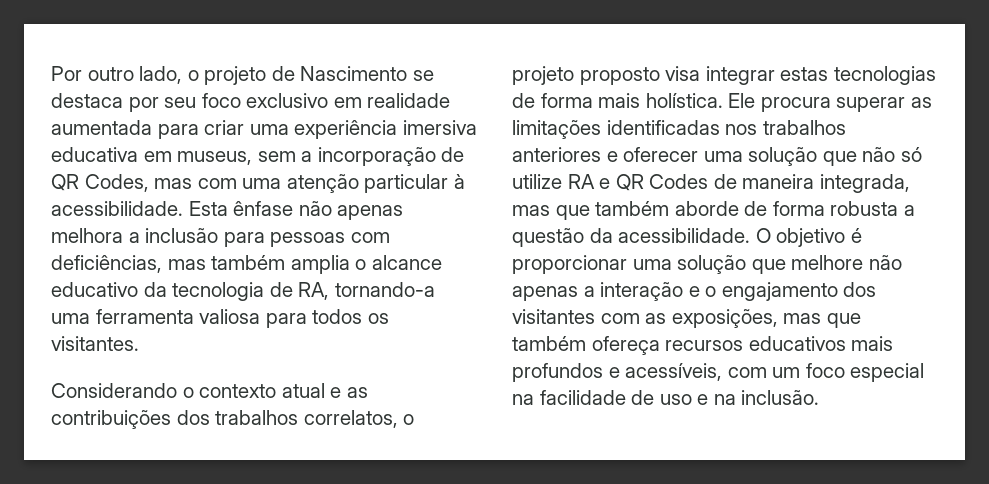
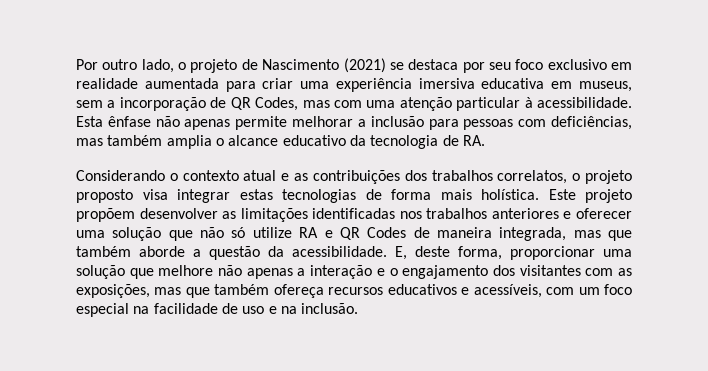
- Por outro lado, o projeto de Nascimento se destaca por seu foco exclusivo em realidade aumentada para criar uma experiência imersiva educativa em museus, sem a incorporação de QR Codes, mas com uma atenção particular à acessibilidade.
+ Por outro lado, o projeto de Nascimento (2021) se destaca por seu foco exclusivo em realidade aumentada para criar uma experiência imersiva educativa em museus, sem a incorporação de QR Codes, mas com uma atenção particular à acessibilidade.
- Esta ênfase não apenas melhora a inclusão para pessoas com deficiências, mas também amplia o alcance educativo da tecnologia de RA, tornando-a uma ferramenta valiosa para todos os visitantes.
+ Esta ênfase não apenas permite melhorar a inclusão para pessoas com deficiências, mas também amplia o alcance educativo da tecnologia de RA.
- Ele procura superar as limitações identificadas nos trabalhos anteriores e oferecer uma solução que não só utilize RA e QR Codes de maneira integrada, mas que também aborde de forma robusta a questão da acessibilidade.
+ Este projeto propõem desenvolver as limitações identificadas nos trabalhos anteriores e oferecer uma solução que não só utilize RA e QR Codes de maneira integrada, mas que também aborde a questão da acessibilidade.
- O objetivo é proporcionar uma solução que melhore não apenas a interação e o engajamento dos visitantes com as exposições, mas que também ofereça recursos educativos mais profundos e acessíveis, com um foco especial na facilidade de uso e na inclusão.
+ E, deste forma, proporcionar uma solução que melhore não apenas a interação e o engajamento dos visitantes com as exposições, mas que também ofereça recursos educativos e acessíveis, com um foco especial na facilidade de uso e na inclusão.

